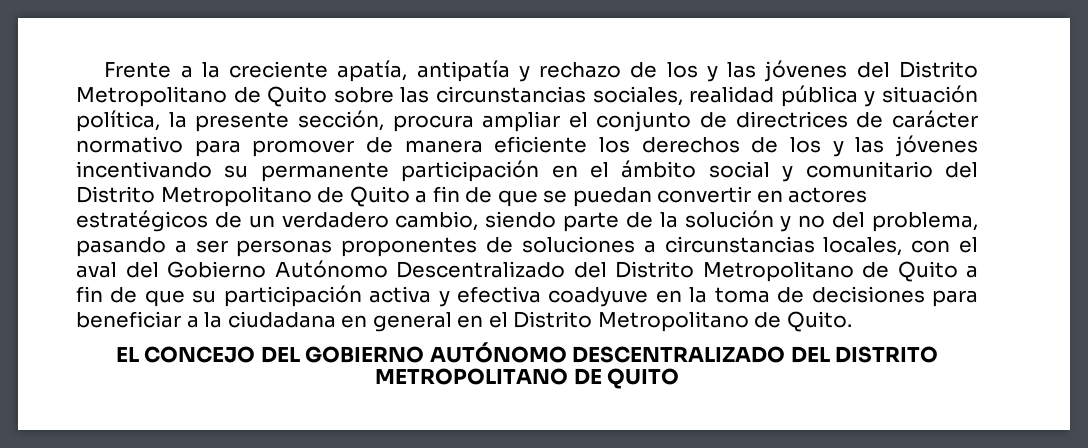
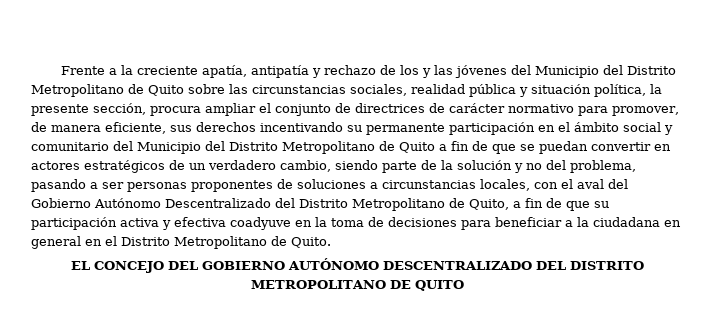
- Frente a la creciente apatía, antipatía y rechazo de los y las jóvenes del Distrito Metropolitano de Quito sobre las circunstancias sociales, realidad pública y situación política, la presente sección, procura ampliar el conjunto de directrices de carácter normativo para promover de manera eficiente los derechos de los y las jóvenes incentivando su permanente participación en el ámbito social y comunitario del Distrito Metropolitano de Quito a fin de que se puedan convertir en actores estratégicos de un verdadero cambio, siendo parte de la solución y no del problema, pasando a ser personas proponentes de soluciones a circunstancias locales, con el aval del Gobierno Autónomo Descentralizado del Distrito Metropolitano de Quito a fin de que su participación activa y efectiva coadyuve en la toma de decisiones para beneficiar a la ciudadana en general en el Distrito Metropolitano de Quito.
+ Frente a la creciente apatía, antipatía y rechazo de los y las jóvenes del Municipio del Distrito Metropolitano de Quito sobre las circunstancias sociales, realidad pública y situación política, la presente sección, procura ampliar el conjunto de directrices de carácter normativo para promover, de manera eficiente, sus derechos incentivando su permanente participación en el ámbito social y comunitario del Municipio del Distrito Metropolitano de Quito a fin de que se puedan convertir en actores estratégicos de un verdadero cambio, siendo parte de la solución y no del problema, pasando a ser personas proponentes de soluciones a circunstancias locales, con el aval del Gobierno Autónomo Descentralizado del Distrito Metropolitano de Quito, a fin de que su participación activa y efectiva coadyuve en la toma de decisiones para beneficiar a la ciudadana en general en el Distrito Metropolitano de Quito.

